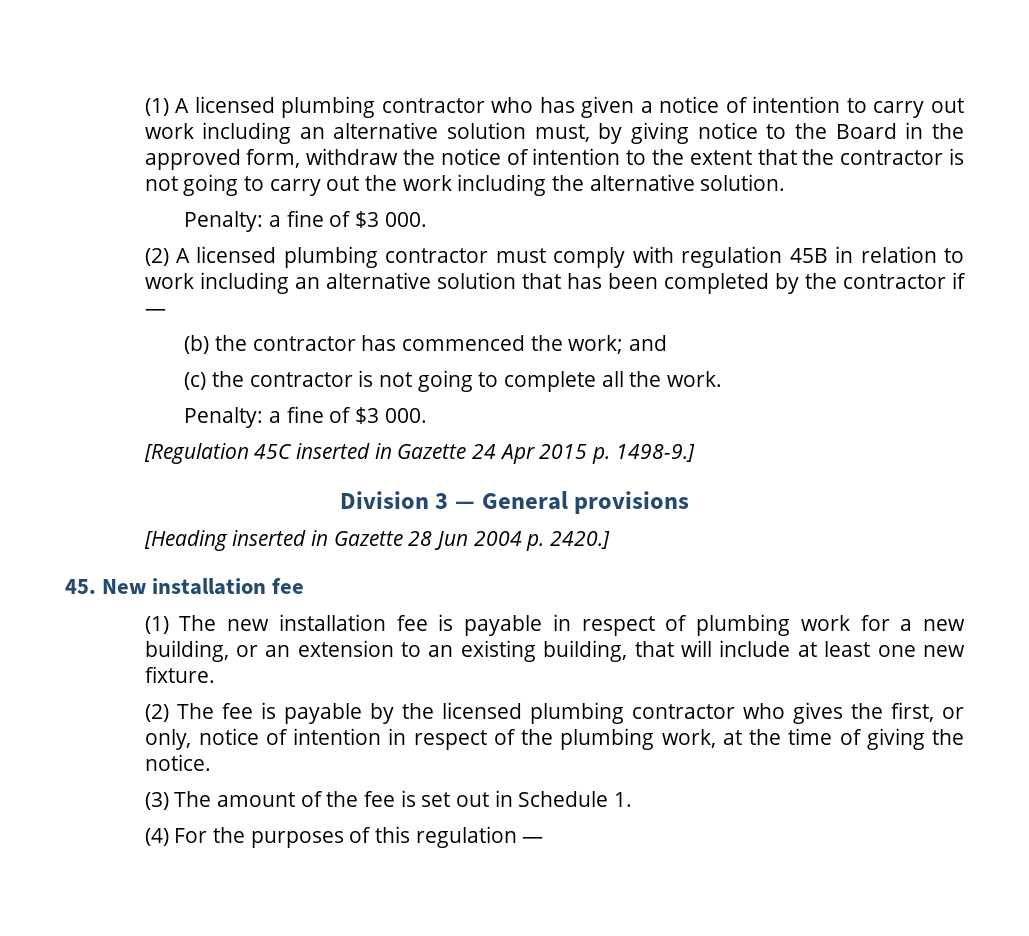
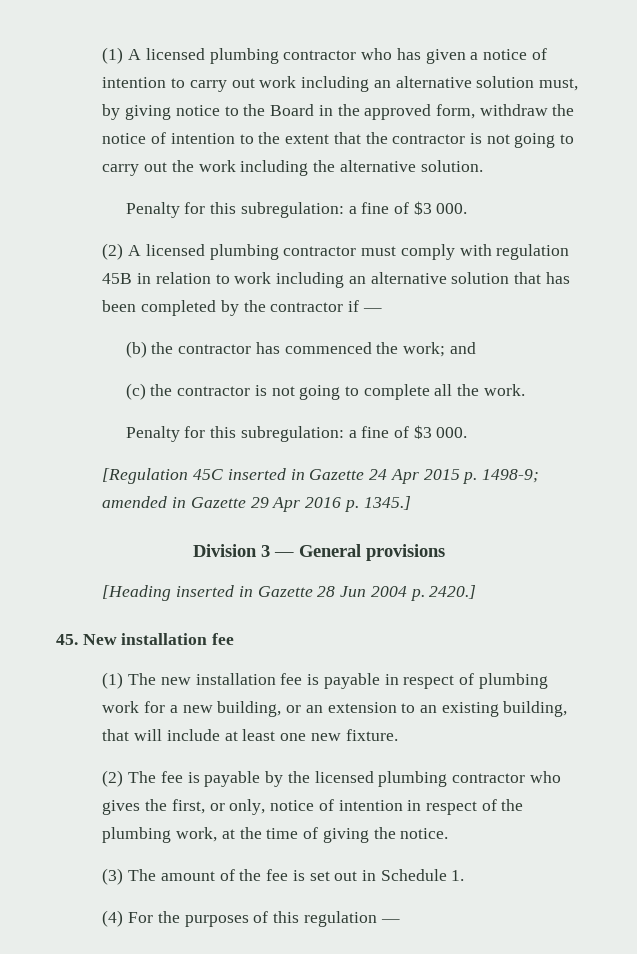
  (1) A licensed plumbing contractor who has given a notice of intention to carry out work including an alternative solution must, by giving notice to the Board in the approved form, withdraw the notice of intention to the extent that the contractor is not going to carry out the work including the alternative solution.
- Penalty: a fine of $3 000.
+ Penalty for this subregulation: a fine of $3 000.
  (c) the contractor is not going to complete all the work.
- Penalty: a fine of $3 000.
+ Penalty for this subregulation: a fine of $3 000.
- [Regulation 45C inserted in Gazette 24 Apr 2015 p. 1498-9.]
+ [Regulation 45C inserted in Gazette 24 Apr 2015 p. 1498-9; amended in Gazette 29 Apr 2016 p. 1345.]

